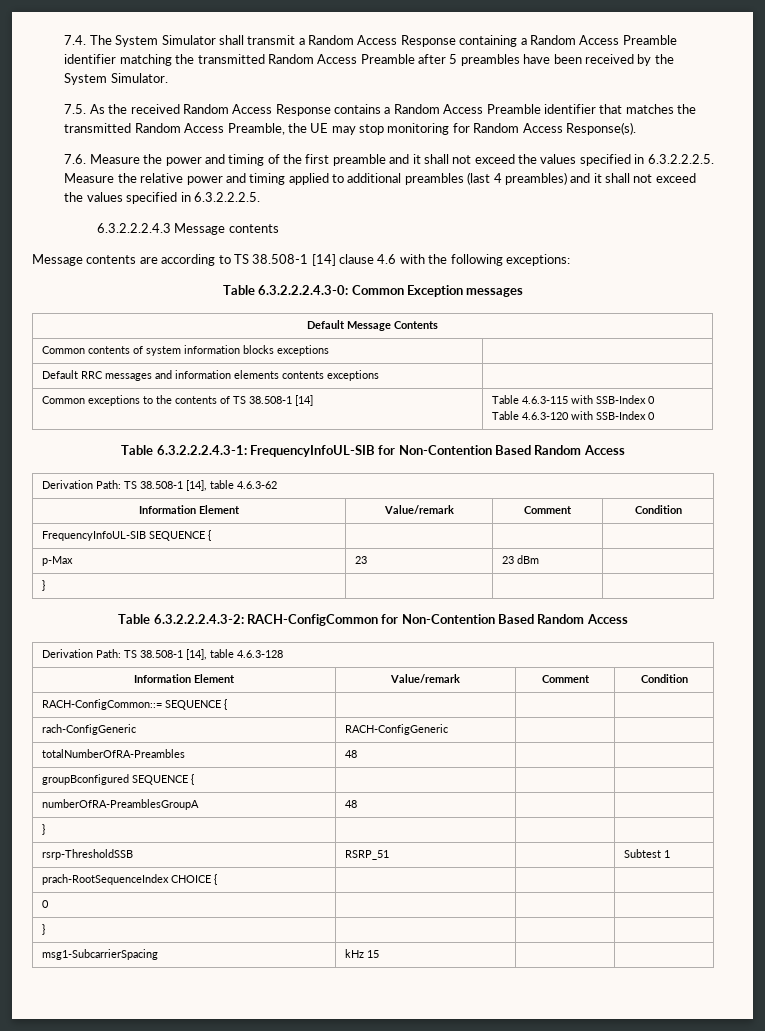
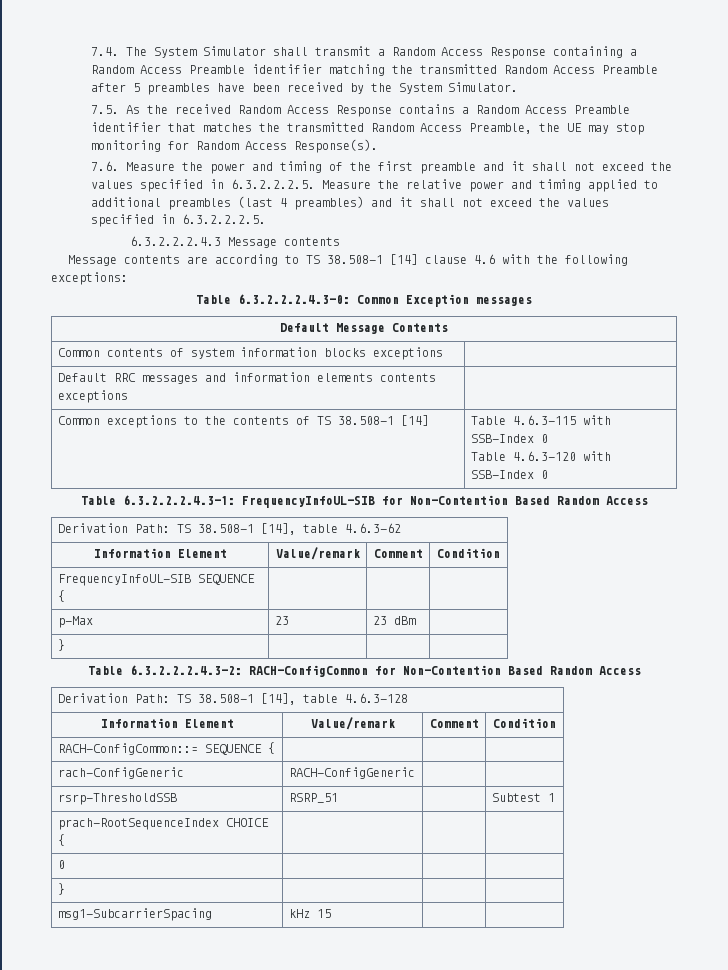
- totalNumberOfRA-Preambles | 48 | |
- groupBconfigured SEQUENCE { | | |
- numberOfRA-PreamblesGroupA | 48 | |
- } | | |

